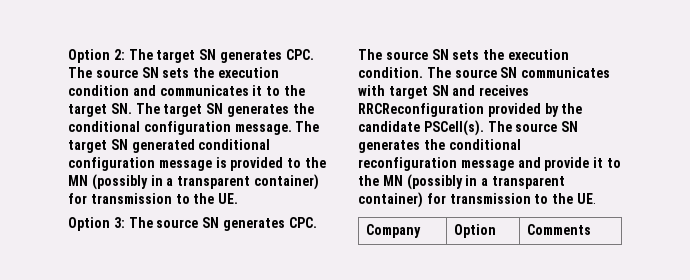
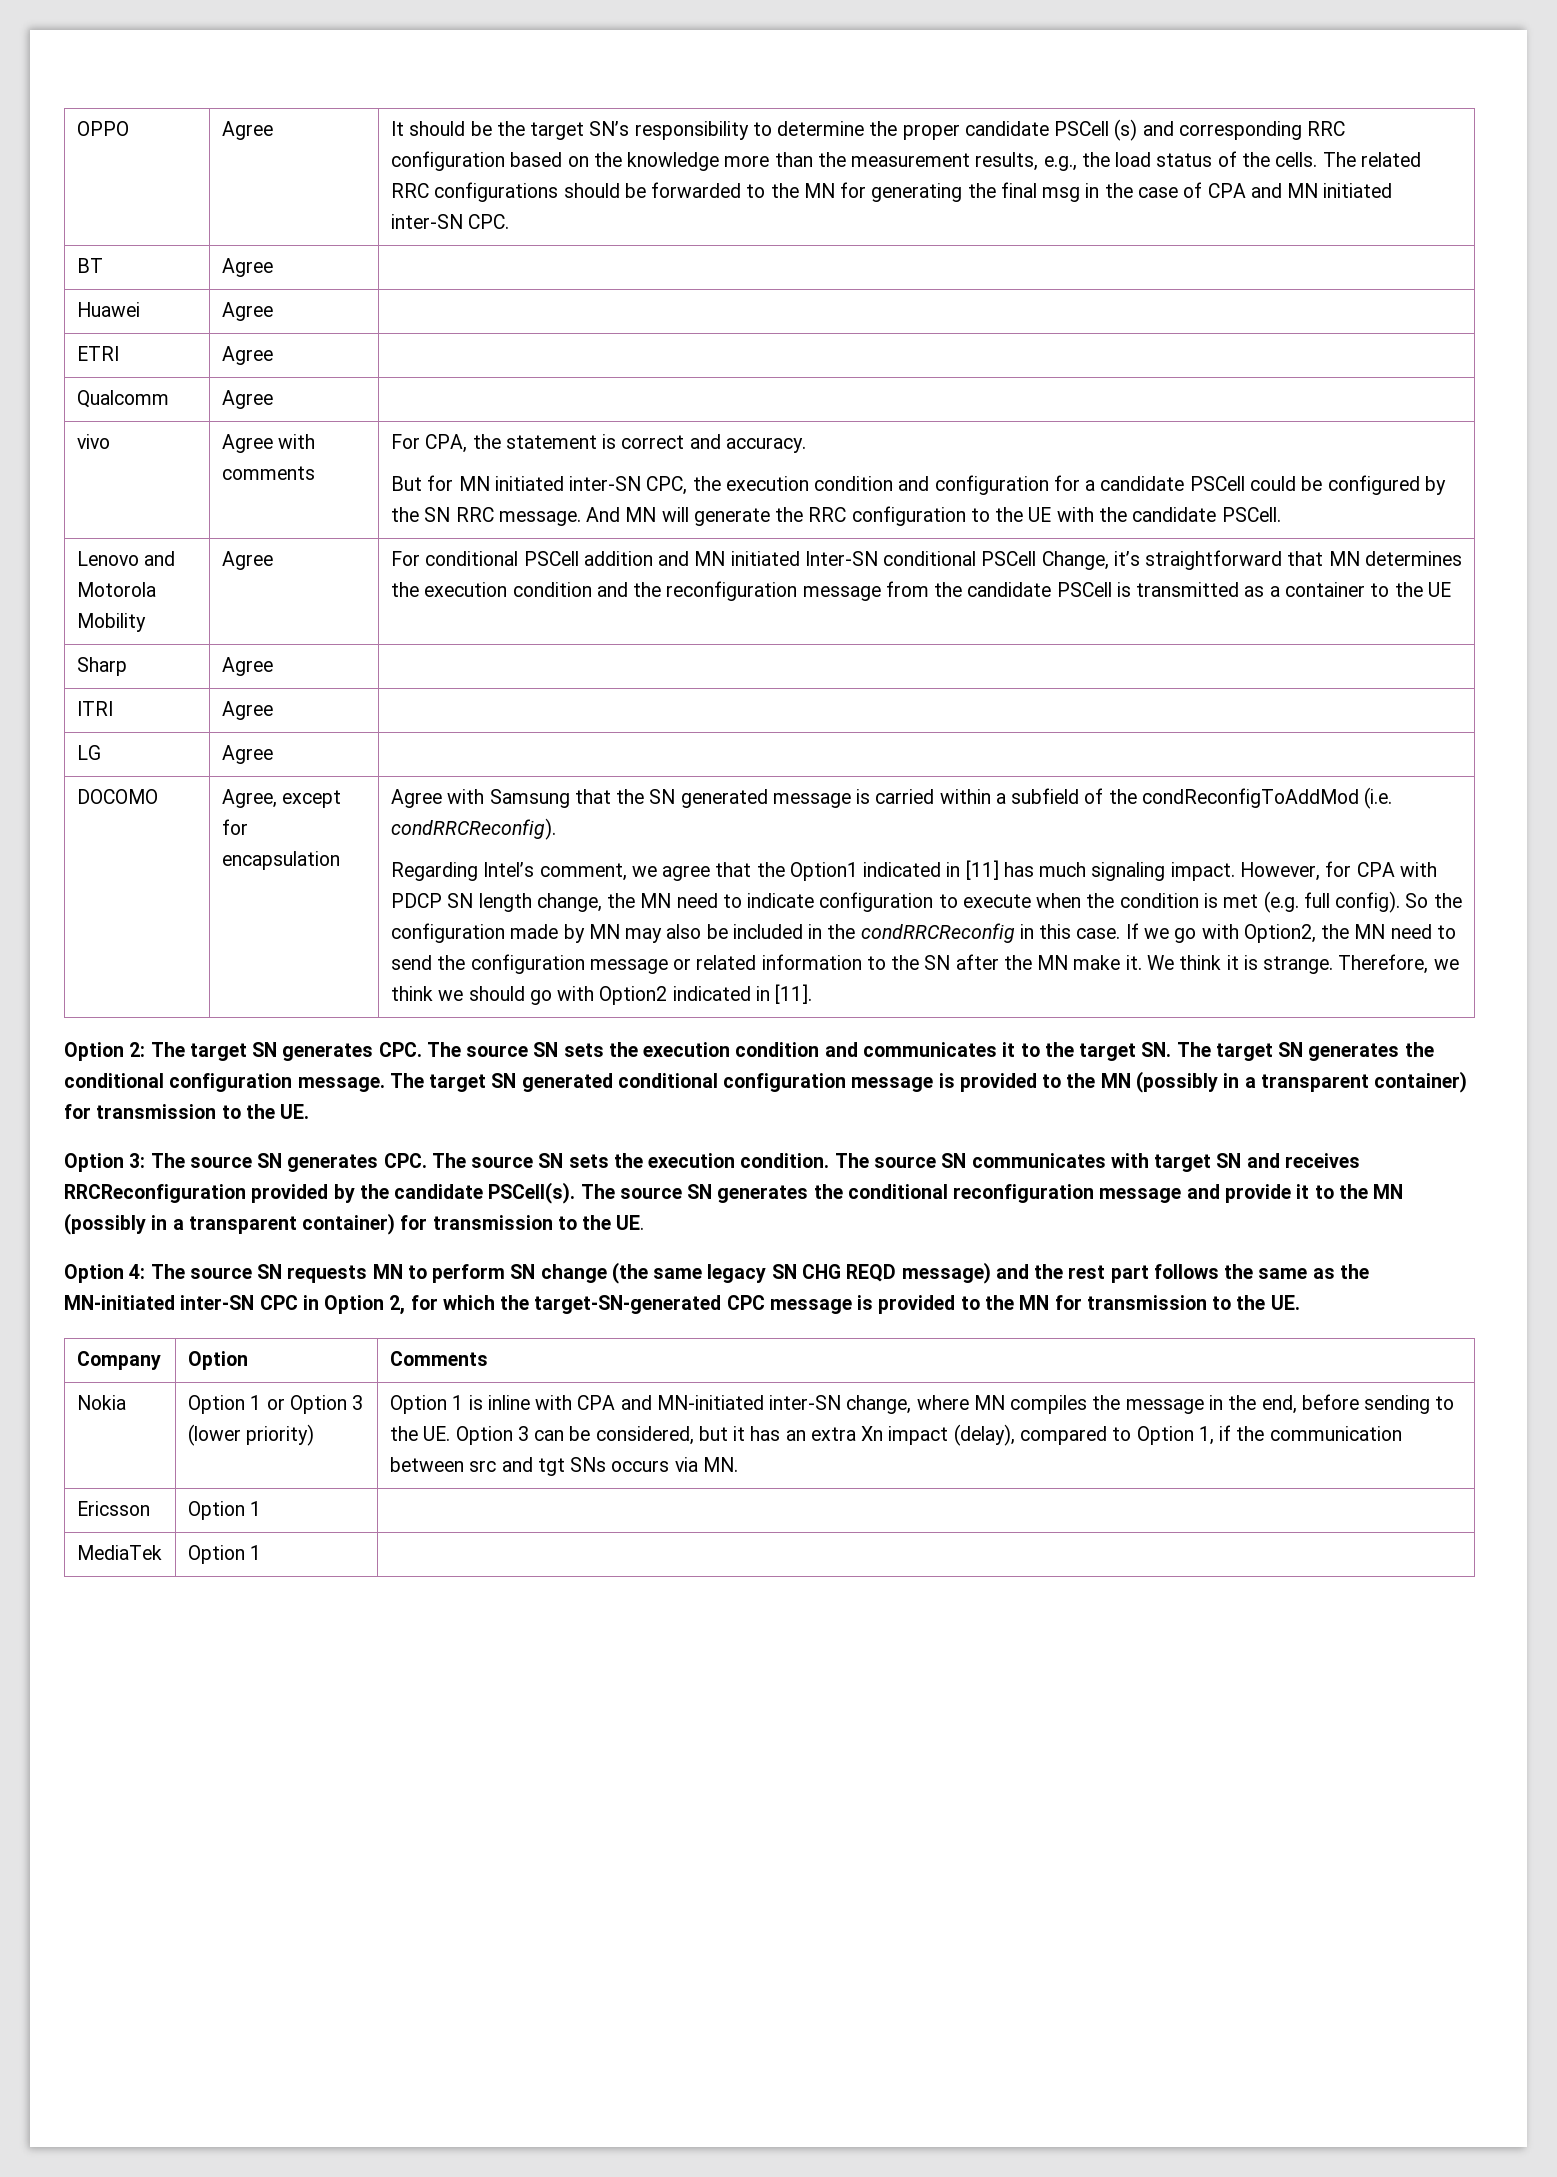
+ OPPO | Agree | It should be the target SN’s responsibility to determine the proper candidate PSCell (s) and corresponding RRC configuration based on the knowledge more than the measurement results, e.g., the load status of the cells. The related RRC configurations should be forwarded to the MN for generating the final msg in the case of CPA and MN initiated inter-SN CPC.
+ BT | Agree |
+ Huawei | Agree |
+ ETRI | Agree |
+ Qualcomm | Agree |
+ vivo | Agree with comments | For CPA, the statement is correct and accuracy.
+ But for MN initiated inter-SN CPC, the execution condition and configuration for a candidate PSCell could be configured by the SN RRC message. And MN will generate the RRC configuration to the UE with the candidate PSCell.
+ Lenovo and Motorola Mobility | Agree | For conditional PSCell addition and MN initiated Inter-SN conditional PSCell Change, it’s straightforward that MN determines the execution condition and the reconfiguration message from the candidate PSCell is transmitted as a container to the UE
+ Sharp | Agree |
+ ITRI | Agree |
+ LG | Agree |
+ DOCOMO | Agree, except for encapsulation | Agree with Samsung that the SN generated message is carried within a subfield of the condReconfigToAddMod (i.e. condRRCReconfig).
+ Regarding Intel’s comment, we agree that the Option1 indicated in [11] has much signaling impact. However, for CPA with PDCP SN length change, the MN need to indicate configuration to execute when the condition is met (e.g. full config). So the configuration made by MN may also be included in the condRRCReconfig in this case. If we go with Option2, the MN need to send the configuration message or related information to the SN after the MN make it. We think it is strange. Therefore, we think we should go with Option2 indicated in [11].
+ Option 4: The source SN requests MN to perform SN change (the same legacy SN CHG REQD message) and the rest part follows the same as the MN-initiated inter-SN CPC in Option 2, for which the target-SN-generated CPC message is provided to the MN for transmission to the UE.
  Company | Option | Comments
+ Nokia | Option 1 or Option 3 (lower priority) | Option 1 is inline with CPA and MN-initiated inter-SN change, where MN compiles the message in the end, before sending to the UE. Option 3 can be considered, but it has an extra Xn impact (delay), compared to Option 1, if the communication between src and tgt SNs occurs via MN.
+ Ericsson | Option 1 |
+ MediaTek | Option 1 |

